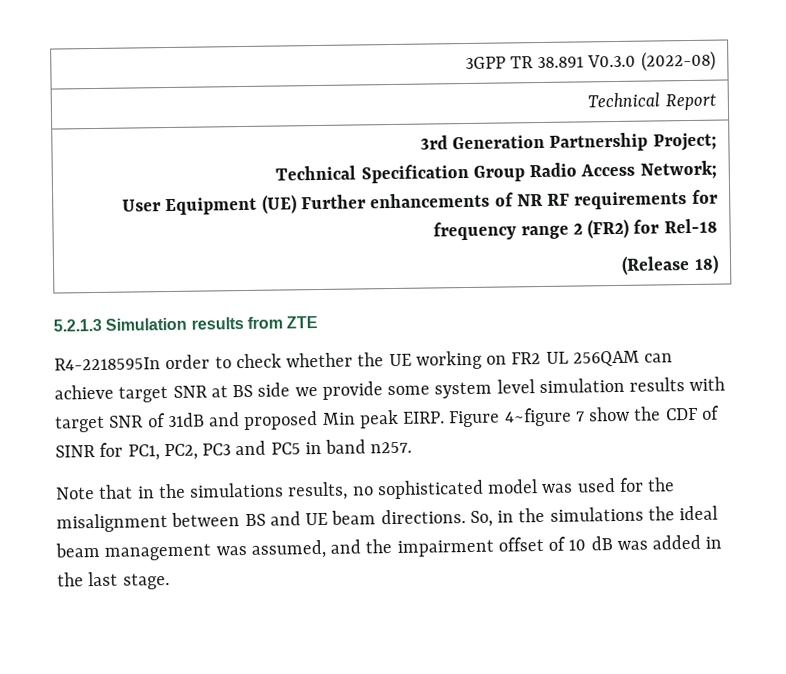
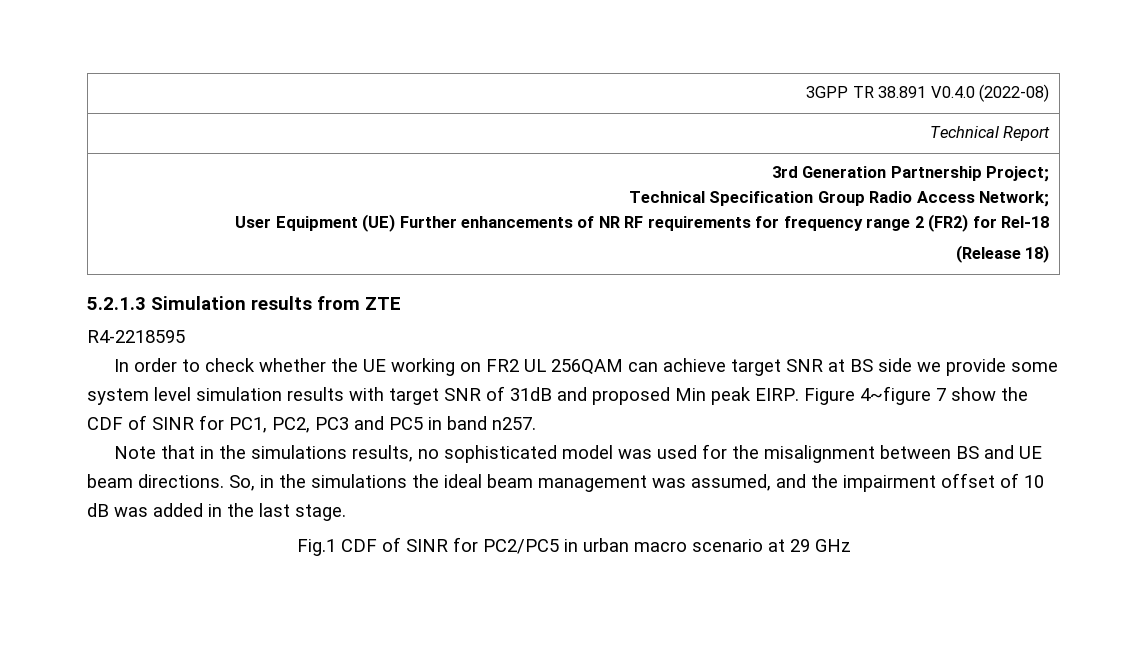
- 3GPP TR 38.891 V0.3.0 (2022-08)
+ 3GPP TR 38.891 V0.4.0 (2022-08)
- R4-2218595In order to check whether the UE working on FR2 UL 256QAM can achieve target SNR at BS side we provide some system level simulation results with target SNR of 31dB and proposed Min peak EIRP.
+ R4-2218595
+ In order to check whether the UE working on FR2 UL 256QAM can achieve target SNR at BS side we provide some system level simulation results with target SNR of 31dB and proposed Min peak EIRP.
+ Fig.1 CDF of SINR for PC2/PC5 in urban macro scenario at 29 GHz

